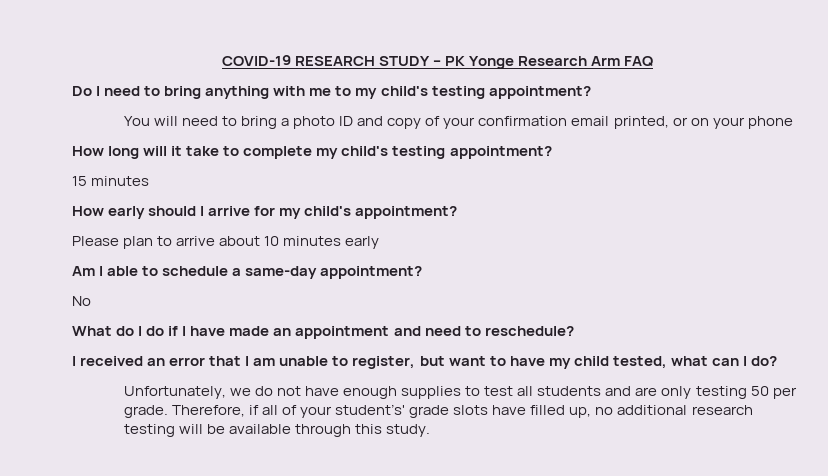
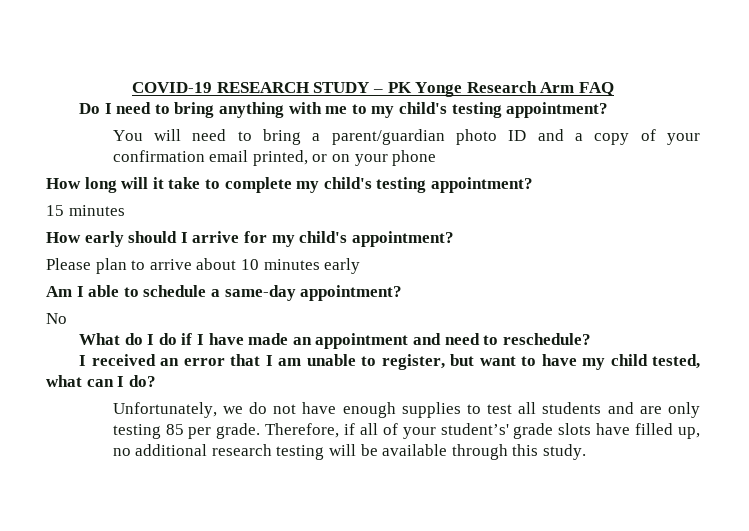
- You will need to bring a photo ID and copy of your confirmation email printed, or on your phone
+ You will need to bring a parent/guardian photo ID and a copy of your confirmation email printed, or on your phone
- Unfortunately, we do not have enough supplies to test all students and are only testing 50 per grade.
+ Unfortunately, we do not have enough supplies to test all students and are only testing 85 per grade.

